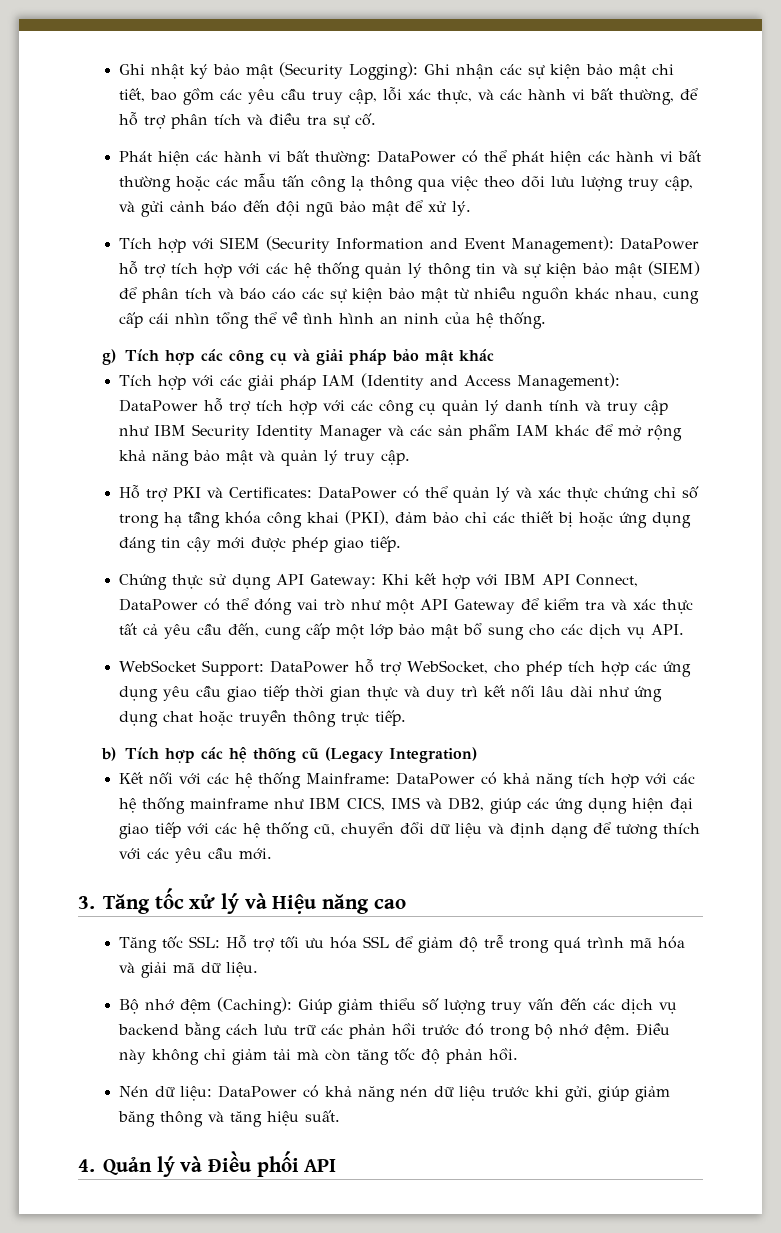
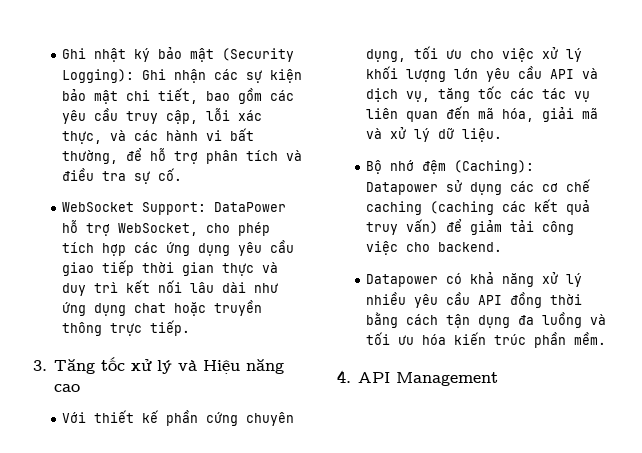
- Phát hiện các hành vi bất thường: DataPower có thể phát hiện các hành vi bất thường hoặc các mẫu tấn công lạ thông qua việc theo dõi lưu lượng truy cập, và gửi cảnh báo đến đội ngũ bảo mật để xử lý.
- Tích hợp với SIEM (Security Information and Event Management): DataPower hỗ trợ tích hợp với các hệ thống quản lý thông tin và sự kiện bảo mật (SIEM) để phân tích và báo cáo các sự kiện bảo mật từ nhiều nguồn khác nhau, cung cấp cái nhìn tổng thể về tình hình an ninh của hệ thống.
- g) Tích hợp các công cụ và giải pháp bảo mật khác
- Tích hợp với các giải pháp IAM (Identity and Access Management): DataPower hỗ trợ tích hợp với các công cụ quản lý danh tính và truy cập như IBM Security Identity Manager và các sản phẩm IAM khác để mở rộng khả năng bảo mật và quản lý truy cập.
- Hỗ trợ PKI và Certificates: DataPower có thể quản lý và xác thực chứng chỉ số trong hạ tầng khóa công khai (PKI), đảm bảo chỉ các thiết bị hoặc ứng dụng đáng tin cậy mới được phép giao tiếp.
- Chứng thực sử dụng API Gateway: Khi kết hợp với IBM API Connect, DataPower có thể đóng vai trò như một API Gateway để kiểm tra và xác thực tất cả yêu cầu đến, cung cấp một lớp bảo mật bổ sung cho các dịch vụ API.
- b) Tích hợp các hệ thống cũ (Legacy Integration)
- Kết nối với các hệ thống Mainframe: DataPower có khả năng tích hợp với các hệ thống mainframe như IBM CICS, IMS và DB2, giúp các ứng dụng hiện đại giao tiếp với các hệ thống cũ, chuyển đổi dữ liệu và định dạng để tương thích với các yêu cầu mới.
- Tăng tốc SSL: Hỗ trợ tối ưu hóa SSL để giảm độ trễ trong quá trình mã hóa và giải mã dữ liệu.
+ Với thiết kế phần cứng chuyên dụng, tối ưu cho việc xử lý khối lượng lớn yêu cầu API và dịch vụ, tăng tốc các tác vụ liên quan đến mã hóa, giải mã và xử lý dữ liệu.
- Bộ nhớ đệm (Caching): Giúp giảm thiểu số lượng truy vấn đến các dịch vụ backend bằng cách lưu trữ các phản hồi trước đó trong bộ nhớ đệm. Điều này không chỉ giảm tải mà còn tăng tốc độ phản hồi.
- Nén dữ liệu: DataPower có khả năng nén dữ liệu trước khi gửi, giúp giảm băng thông và tăng hiệu suất.
- 4. Quản lý và Điều phối API
+ Bộ nhớ đệm (Caching): Datapower sử dụng các cơ chế caching (caching các kết quả truy vấn) để giảm tải công việc cho backend.
+ Datapower có khả năng xử lý nhiều yêu cầu API đồng thời bằng cách tận dụng đa luồng và tối ưu hóa kiến trúc phần mềm.
+ 4. API Management

